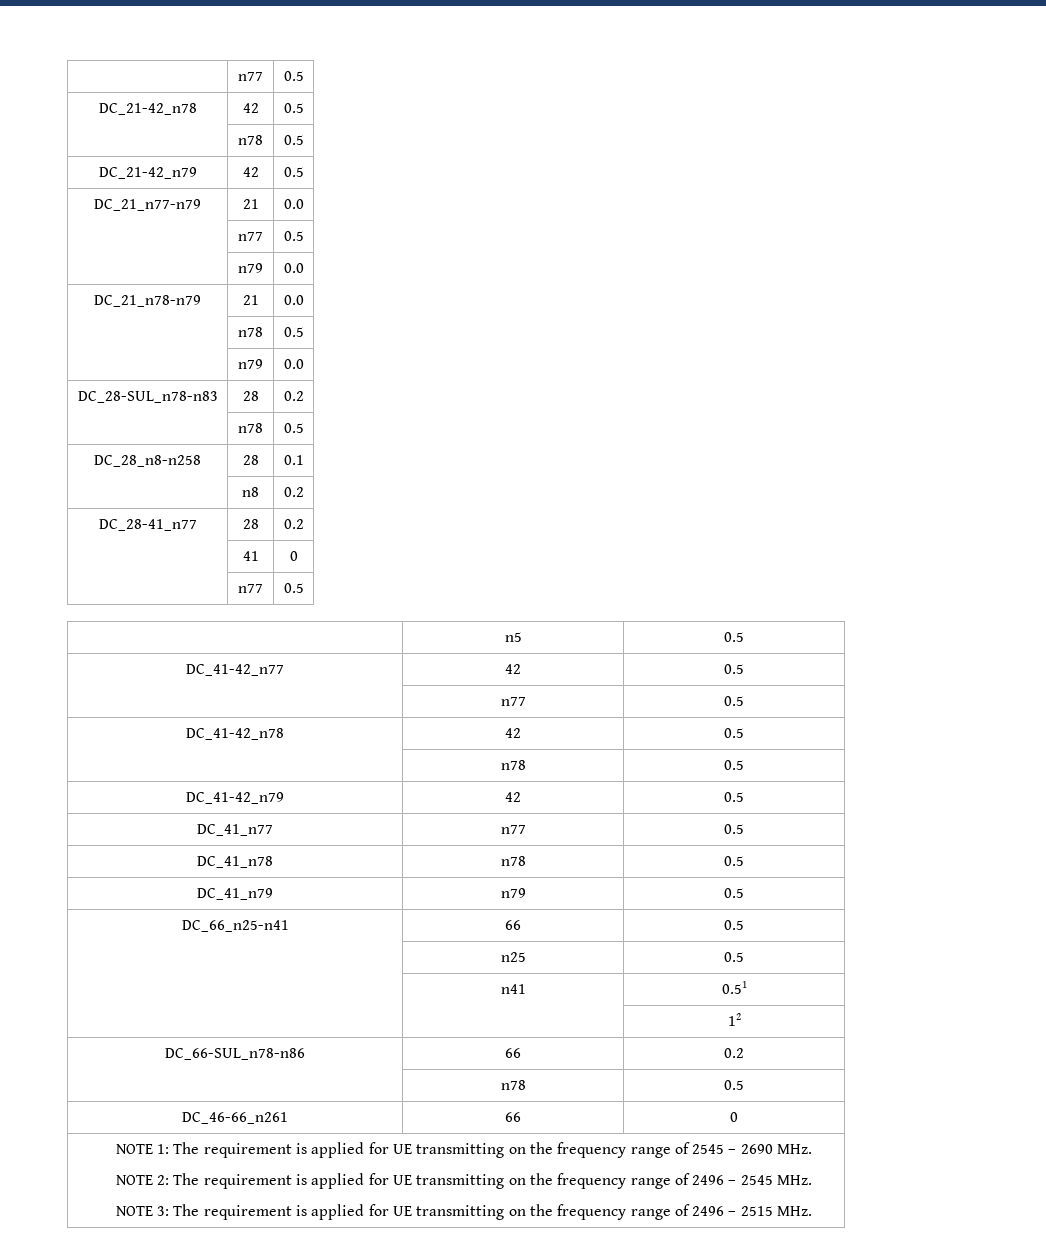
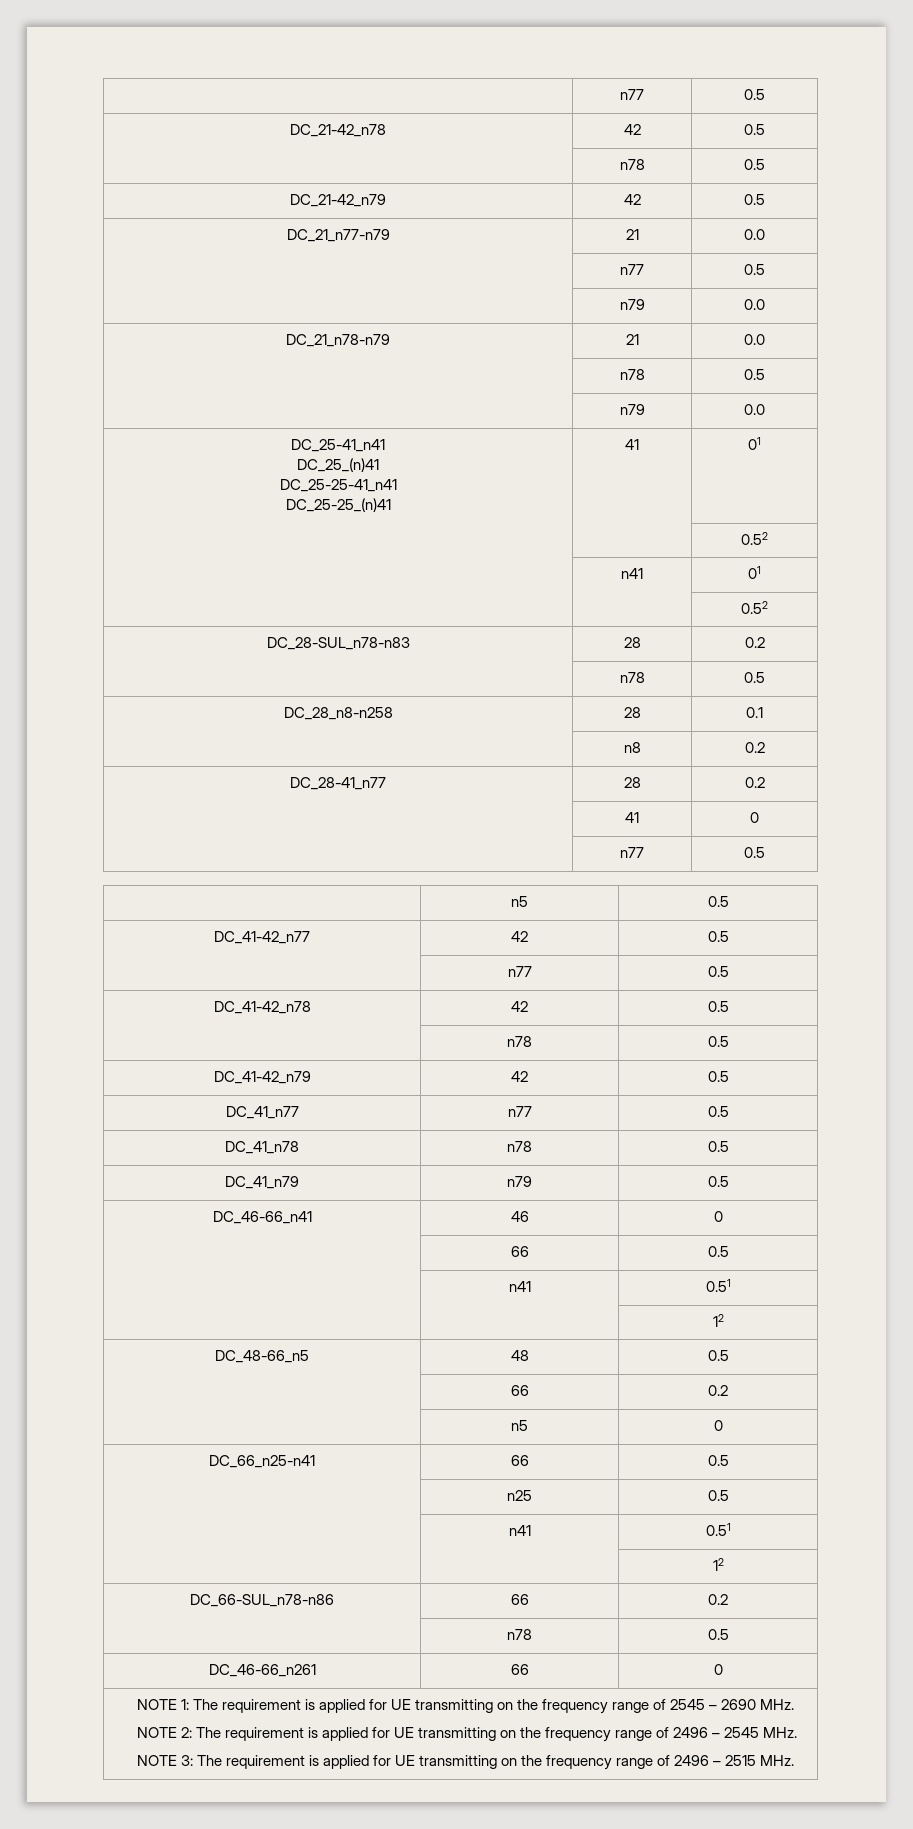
+ DC_25-41_n41
+ DC_25_(n)41
+ DC_25-25-41_n41
+ DC_25-25_(n)41 | 41 | 01
+ | | 0.52
+ | n41 | 01
+ | | 0.52
+ DC_46-66_n41 | 46 | 0
+ | 66 | 0.5
+ | n41 | 0.51
+ | | 12
+ DC_48-66_n5 | 48 | 0.5
+ | 66 | 0.2
+ | n5 | 0

